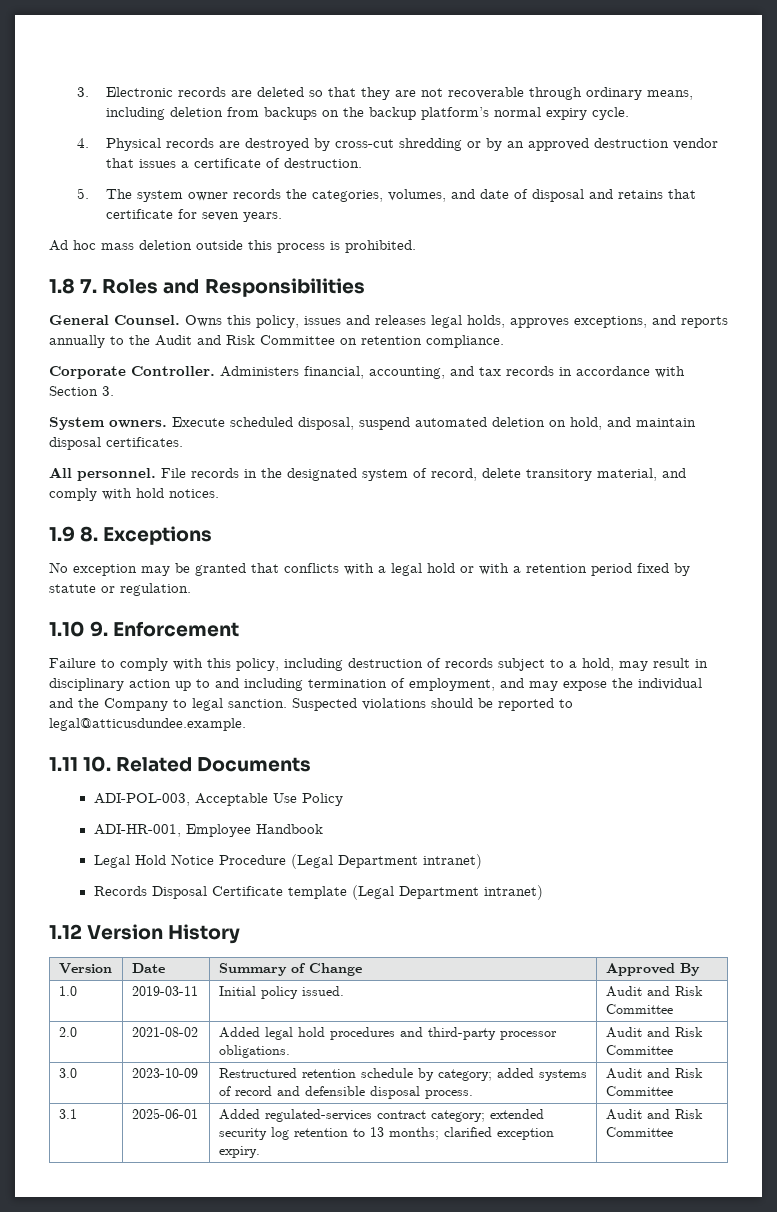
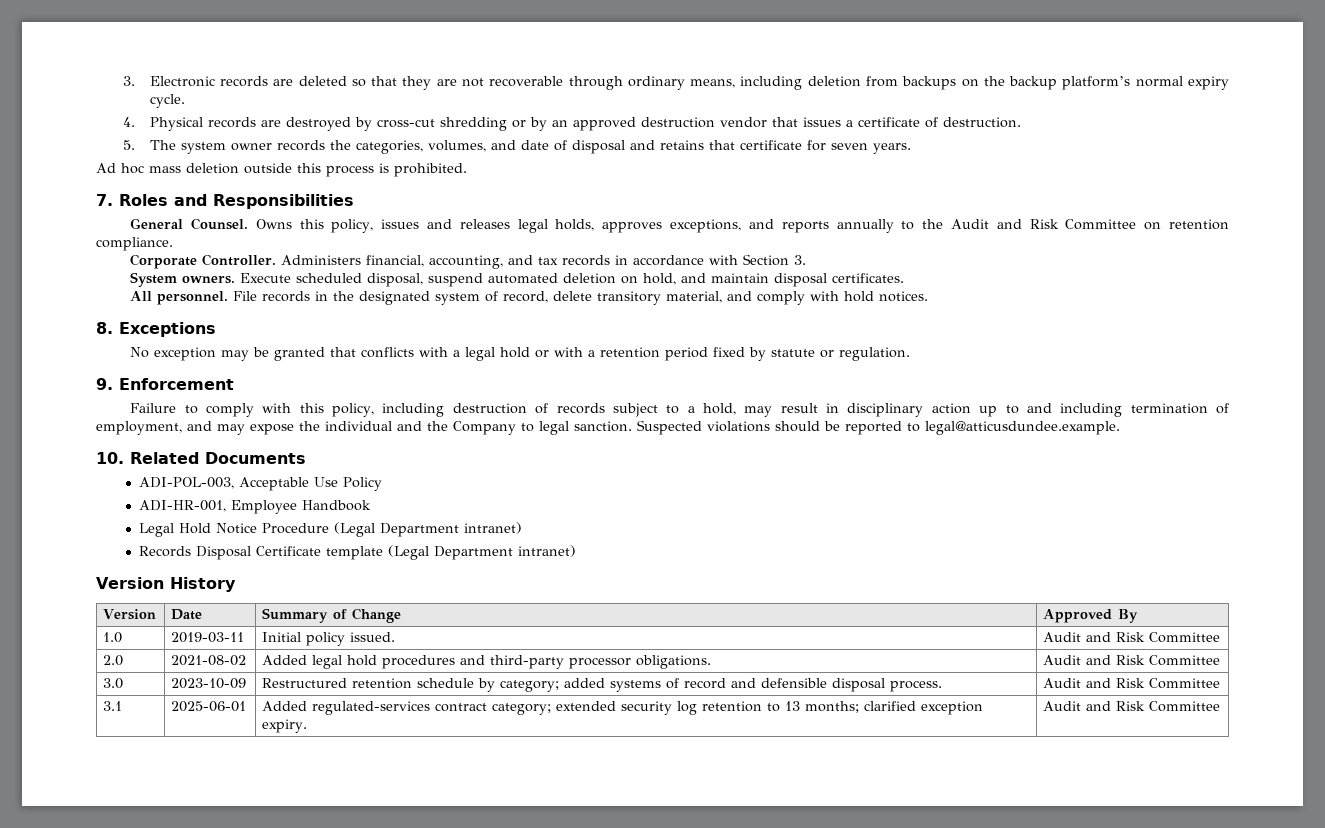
- 1.8 7. Roles and Responsibilities
+ 7. Roles and Responsibilities
- 1.9 8. Exceptions
+ 8. Exceptions
- 1.10 9. Enforcement
+ 9. Enforcement
- 1.11 10. Related Documents
+ 10. Related Documents
- 1.12 Version History
+ Version History

